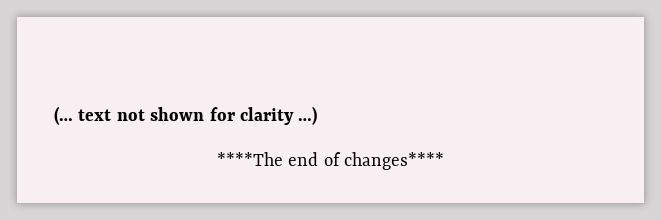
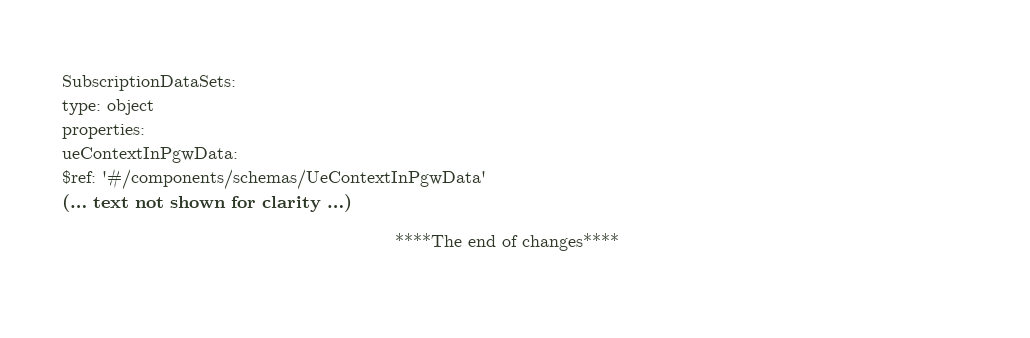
+ SubscriptionDataSets:
+ type: object
+ properties:
+ ueContextInPgwData:
+ $ref: '#/components/schemas/UeContextInPgwData'

